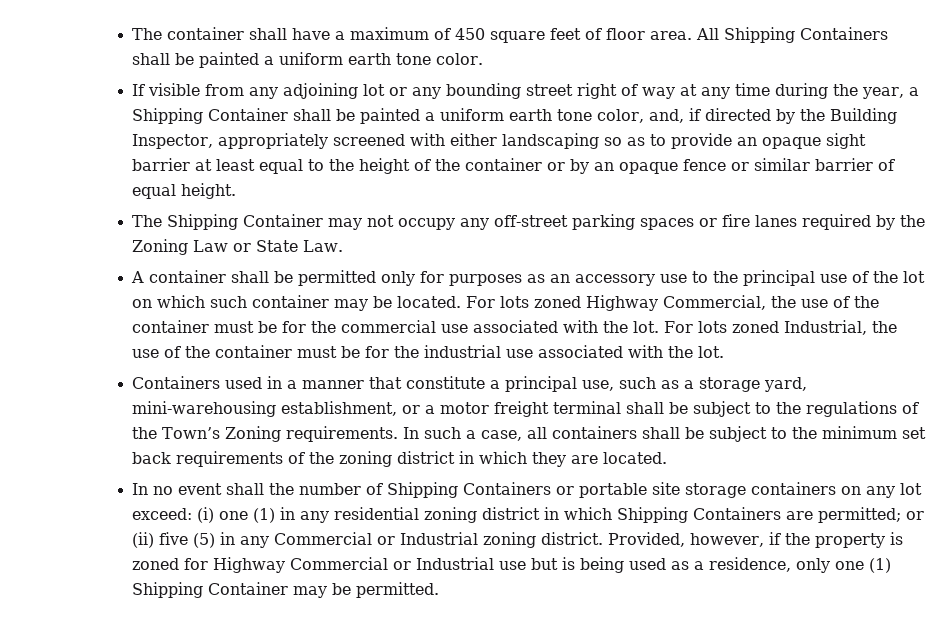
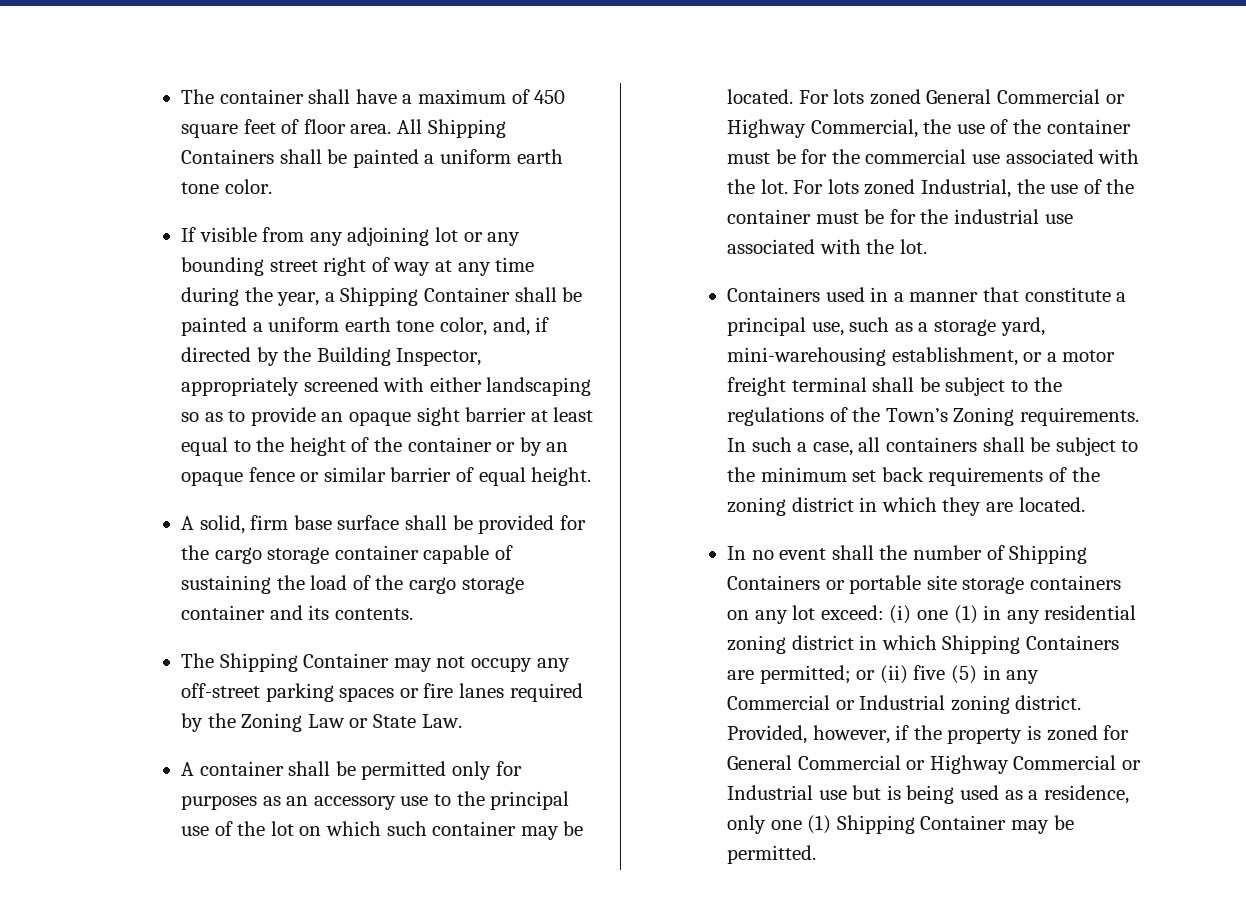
+ A solid, firm base surface shall be provided for the cargo storage container capable of sustaining the load of the cargo storage container and its contents.
- For lots zoned Highway Commercial, the use of the container must be for the commercial use associated with the lot.
+ For lots zoned General Commercial or Highway Commercial, the use of the container must be for the commercial use associated with the lot.
- Provided, however, if the property is zoned for Highway Commercial or Industrial use but is being used as a residence, only one (1) Shipping Container may be permitted.
+ Provided, however, if the property is zoned for General Commercial or Highway Commercial or Industrial use but is being used as a residence, only one (1) Shipping Container may be permitted.

